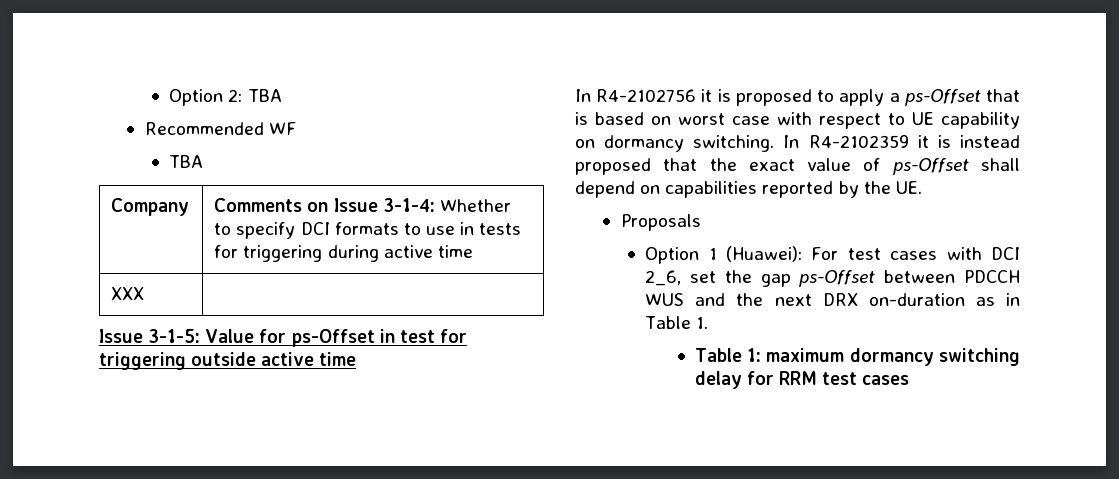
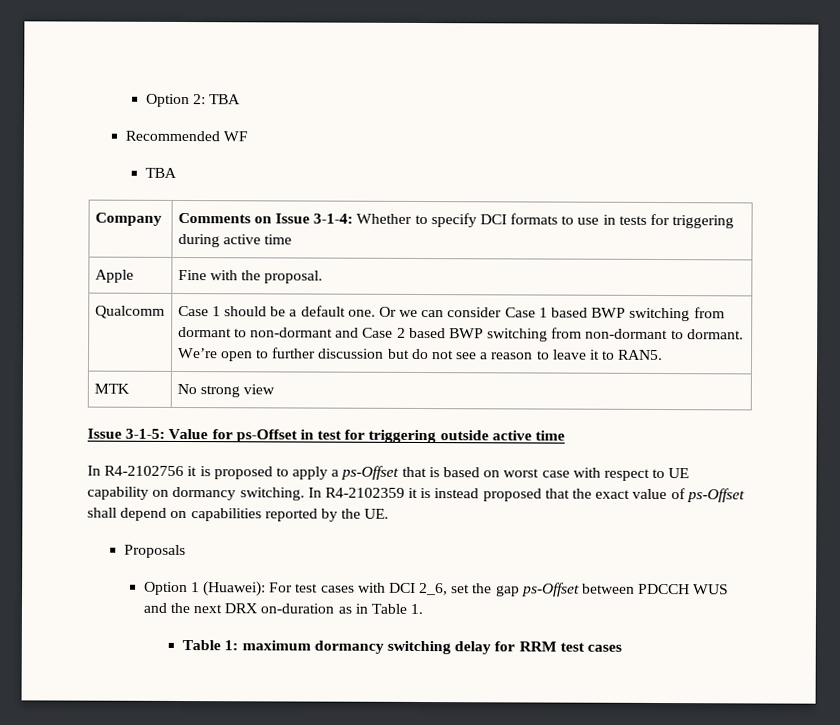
- XXX |
+ Apple | Fine with the proposal.
+ Qualcomm | Case 1 should be a default one. Or we can consider Case 1 based BWP switching from dormant to non-dormant and Case 2 based BWP switching from non-dormant to dormant. We’re open to further discussion but do not see a reason to leave it to RAN5.
+ MTK | No strong view

